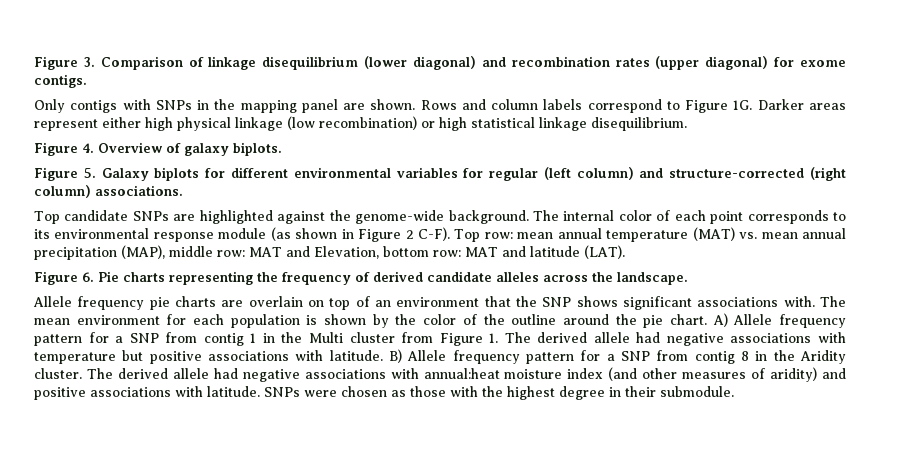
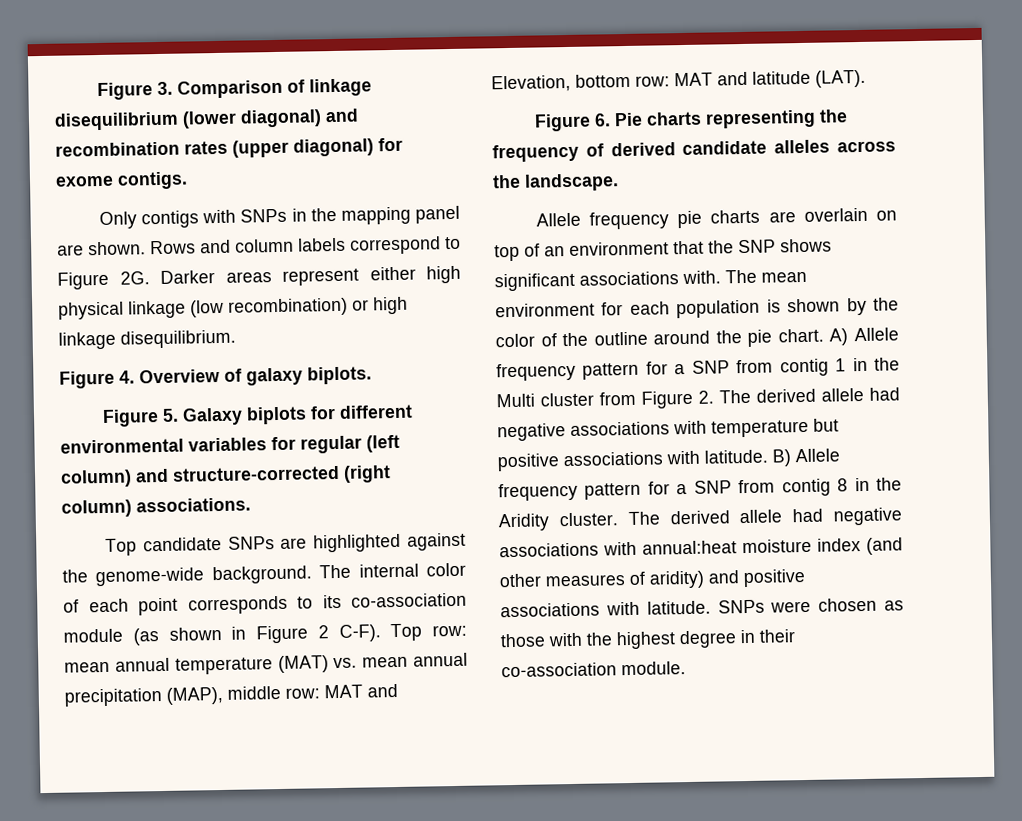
- Rows and column labels correspond to Figure 1G.
+ Rows and column labels correspond to Figure 2G.
- Darker areas represent either high physical linkage (low recombination) or high statistical linkage disequilibrium.
+ Darker areas represent either high physical linkage (low recombination) or high linkage disequilibrium.
- The internal color of each point corresponds to its environmental response module (as shown in Figure 2 C-F).
+ The internal color of each point corresponds to its co-association module (as shown in Figure 2 C-F).
- A) Allele frequency pattern for a SNP from contig 1 in the Multi cluster from Figure 1. The derived allele had negative associations with temperature but positive associations with latitude.
+ A) Allele frequency pattern for a SNP from contig 1 in the Multi cluster from Figure 2. The derived allele had negative associations with temperature but positive associations with latitude.
- SNPs were chosen as those with the highest degree in their submodule.
+ SNPs were chosen as those with the highest degree in their co-association module.

